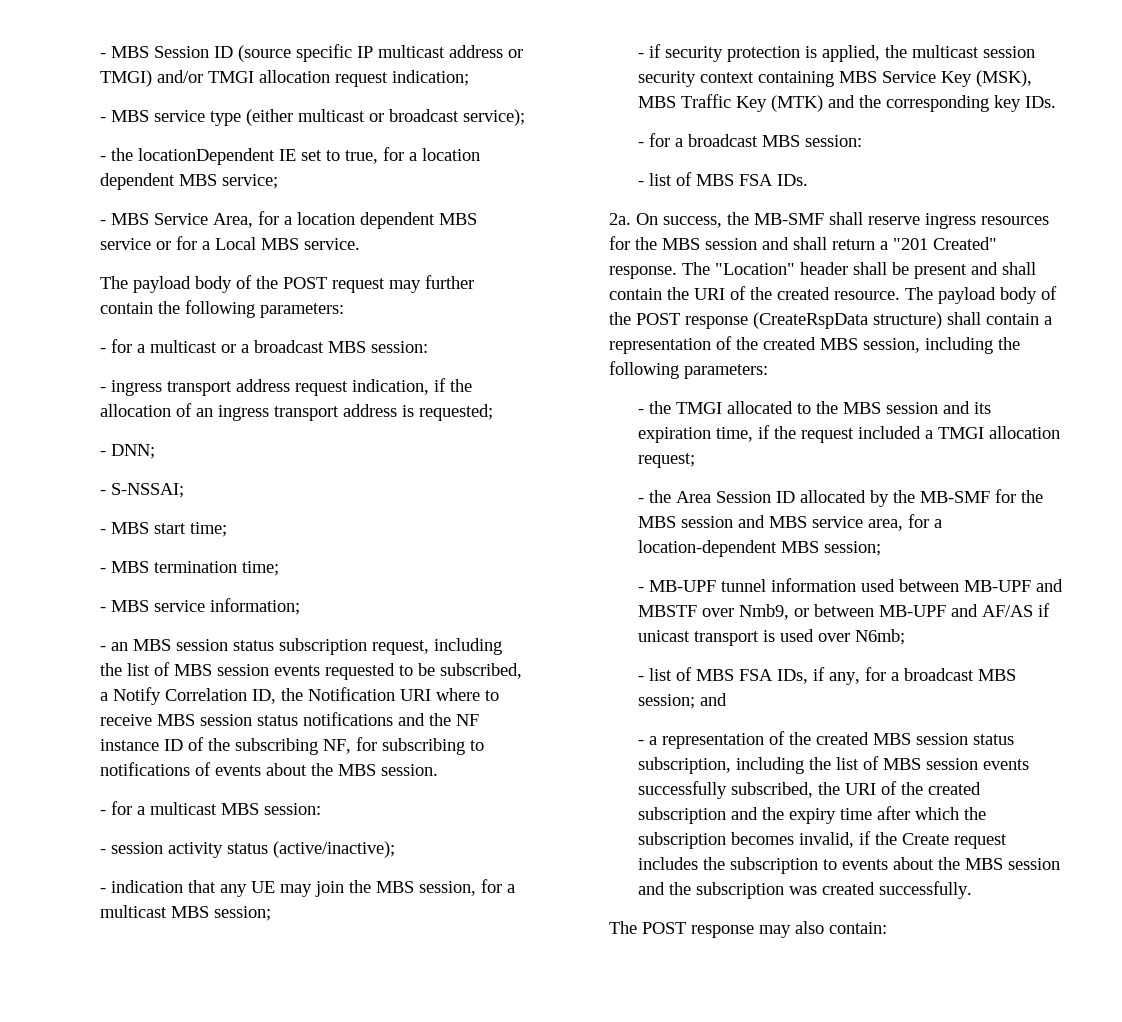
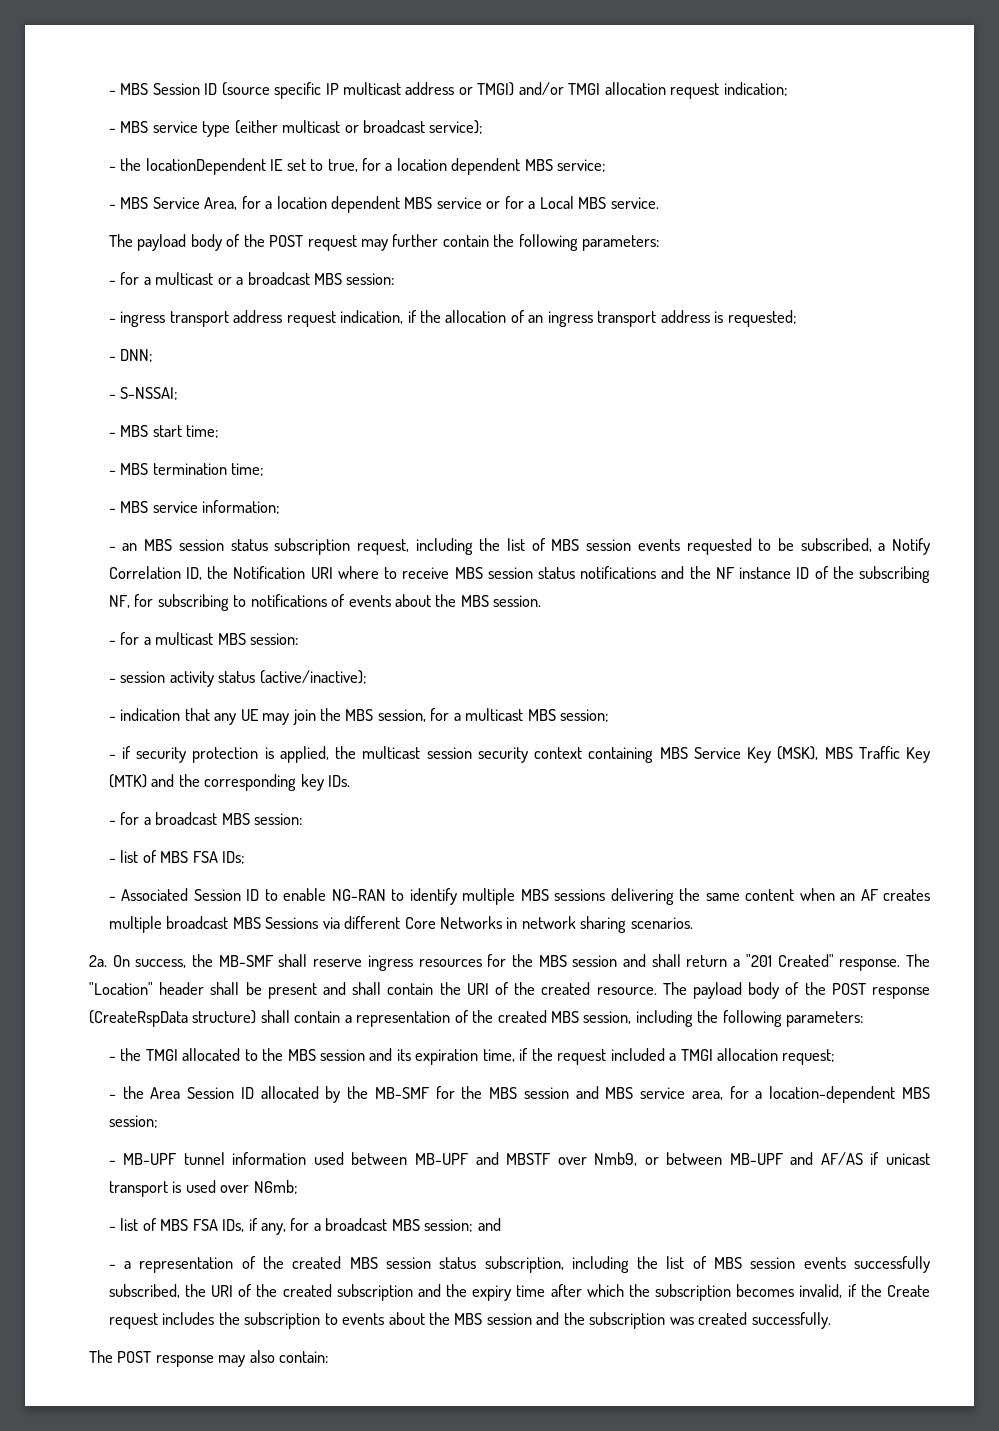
- - list of MBS FSA IDs.
+ - list of MBS FSA IDs;
+ - Associated Session ID to enable NG-RAN to identify multiple MBS sessions delivering the same content when an AF creates multiple broadcast MBS Sessions via different Core Networks in network sharing scenarios.

